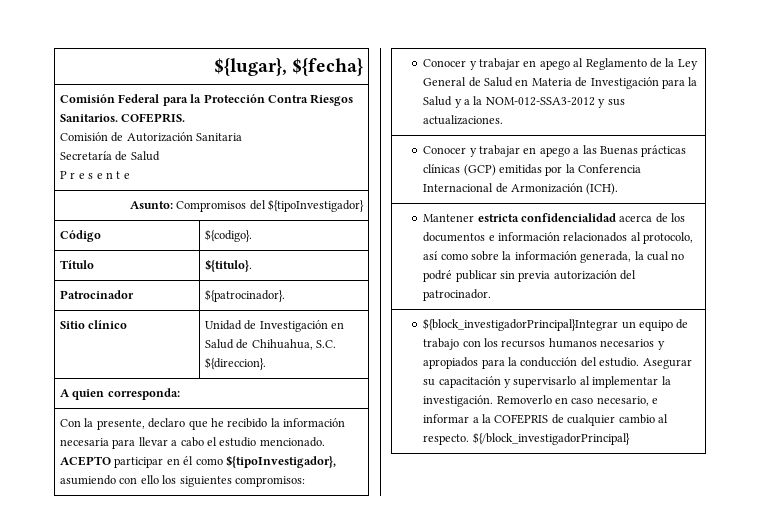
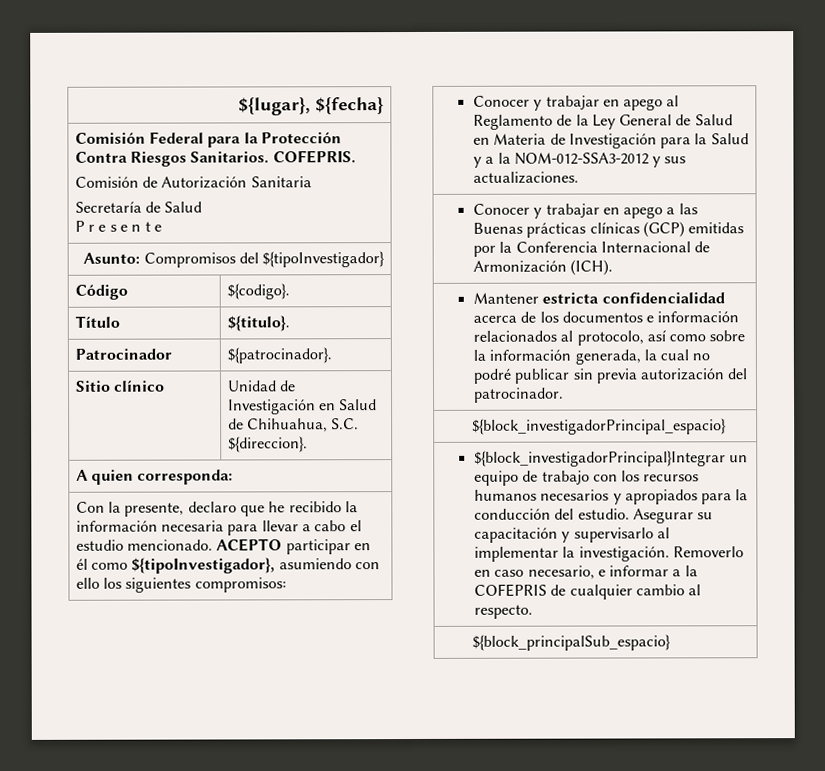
+ ${block_investigadorPrincipal_espacio}
- Removerlo en caso necesario, e informar a la COFEPRIS de cualquier cambio al respecto. ${/block_investigadorPrincipal}
+ Removerlo en caso necesario, e informar a la COFEPRIS de cualquier cambio al respecto.
+ ${block_principalSub_espacio}

